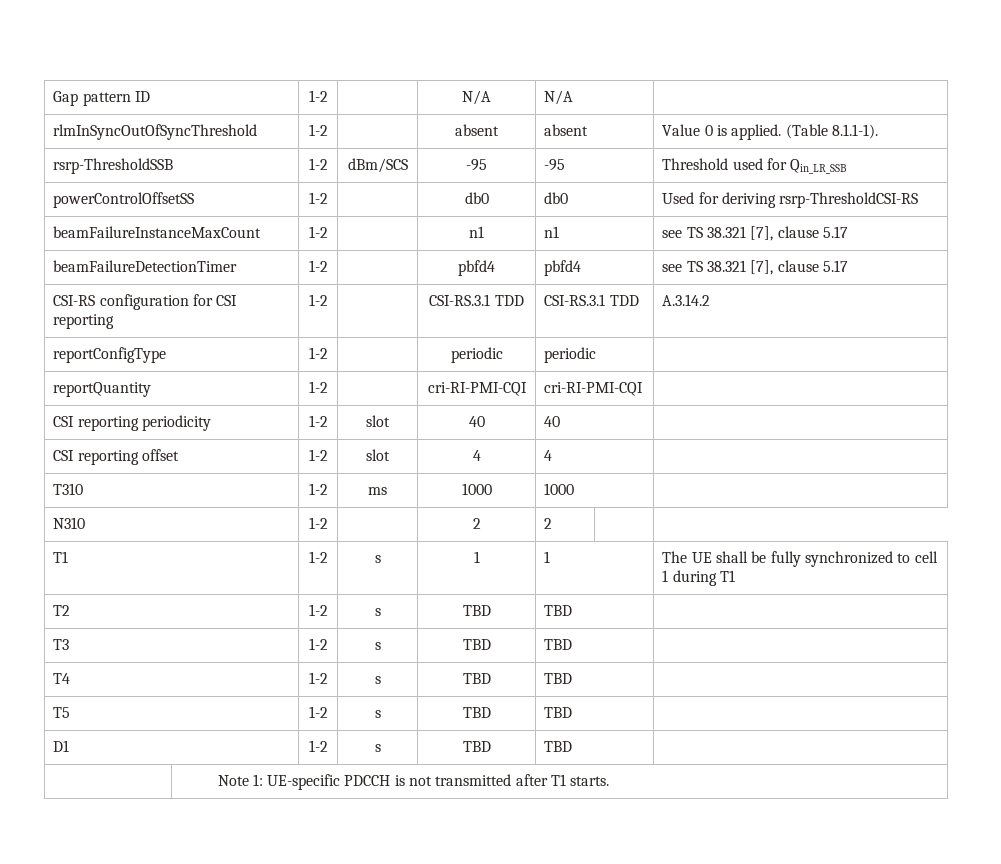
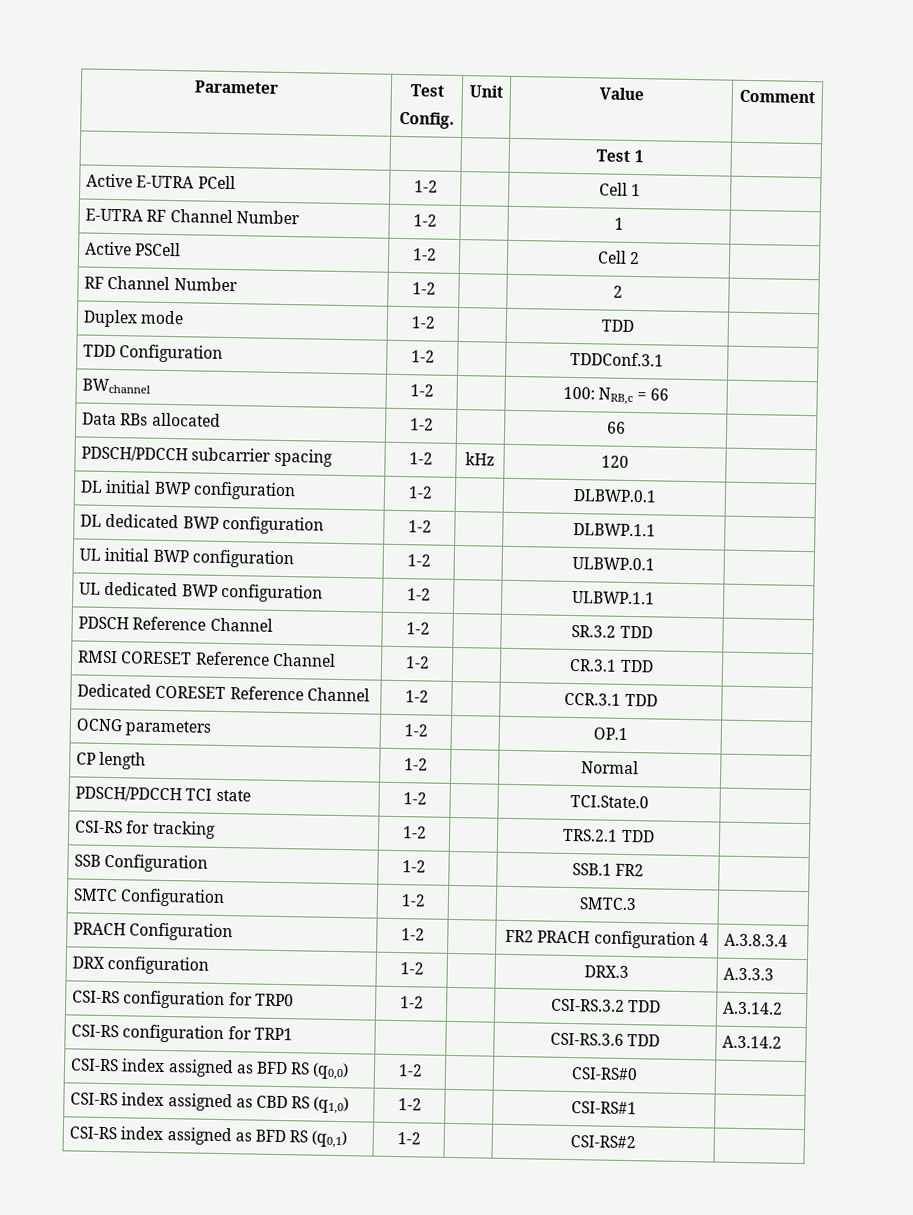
- Gap pattern ID | 1-2 | | N/A | N/A |
- rlmInSyncOutOfSyncThreshold | 1-2 | | absent | absent | Value 0 is applied. (Table 8.1.1-1).
- rsrp-ThresholdSSB | 1-2 | dBm/SCS | -95 | -95 | Threshold used for Qin_LR_SSB
- powerControlOffsetSS | 1-2 | | db0 | db0 | Used for deriving rsrp-ThresholdCSI-RS
- beamFailureInstanceMaxCount | 1-2 | | n1 | n1 | see TS 38.321 [7], clause 5.17
- beamFailureDetectionTimer | 1-2 | | pbfd4 | pbfd4 | see TS 38.321 [7], clause 5.17
- CSI-RS configuration for CSI reporting | 1-2 | | CSI-RS.3.1 TDD | CSI-RS.3.1 TDD | A.3.14.2
- reportConfigType | 1-2 | | periodic | periodic |
- reportQuantity | 1-2 | | cri-RI-PMI-CQI | cri-RI-PMI-CQI |
- CSI reporting periodicity | 1-2 | slot | 40 | 40 |
- CSI reporting offset | 1-2 | slot | 4 | 4 |
- T310 | 1-2 | ms | 1000 | 1000 |
- N310 | 1-2 | | 2 | 2 |
- T1 | 1-2 | s | 1 | 1 | The UE shall be fully synchronized to cell 1 during T1
- T2 | 1-2 | s | TBD | TBD |
- T3 | 1-2 | s | TBD | TBD |
- T4 | 1-2 | s | TBD | TBD |
- T5 | 1-2 | s | TBD | TBD |
- D1 | 1-2 | s | TBD | TBD |
- | Note 1: UE-specific PDCCH is not transmitted after T1 starts.
+ Parameter | Test
+ Config. | Unit | Value | Comment
+ | | | Test 1 |
+ Active E-UTRA PCell | 1-2 | | Cell 1 |
+ E-UTRA RF Channel Number | 1-2 | | 1 |
+ Active PSCell | 1-2 | | Cell 2 |
+ RF Channel Number | 1-2 | | 2 |
+ Duplex mode | 1-2 | | TDD |
+ TDD Configuration | 1-2 | | TDDConf.3.1 |
+ BWchannel | 1-2 | | 100: NRB,c = 66 |
+ Data RBs allocated | 1-2 | | 66 |
+ PDSCH/PDCCH subcarrier spacing | 1-2 | kHz | 120 |
+ DL initial BWP configuration | 1-2 | | DLBWP.0.1 |
+ DL dedicated BWP configuration | 1-2 | | DLBWP.1.1 |
+ UL initial BWP configuration | 1-2 | | ULBWP.0.1 |
+ UL dedicated BWP configuration | 1-2 | | ULBWP.1.1 |
+ PDSCH Reference Channel | 1-2 | | SR.3.2 TDD |
+ RMSI CORESET Reference Channel | 1-2 | | CR.3.1 TDD |
+ Dedicated CORESET Reference Channel | 1-2 | | CCR.3.1 TDD |
+ OCNG parameters | 1-2 | | OP.1 |
+ CP length | 1-2 | | Normal |
+ PDSCH/PDCCH TCI state | 1-2 | | TCI.State.0 |
+ CSI-RS for tracking | 1-2 | | TRS.2.1 TDD |
+ SSB Configuration | 1-2 | | SSB.1 FR2 |
+ SMTC Configuration | 1-2 | | SMTC.3 |
+ PRACH Configuration | 1-2 | | FR2 PRACH configuration 4 | A.3.8.3.4
+ DRX configuration | 1-2 | | DRX.3 | A.3.3.3
+ CSI-RS configuration for TRP0 | 1-2 | | CSI-RS.3.2 TDD | A.3.14.2
+ CSI-RS configuration for TRP1 | | | CSI-RS.3.6 TDD | A.3.14.2
+ CSI-RS index assigned as BFD RS (q0,0) | 1-2 | | CSI-RS#0 |
+ CSI-RS index assigned as CBD RS (q1,0) | 1-2 | | CSI-RS#1 |
+ CSI-RS index assigned as BFD RS (q0,1) | 1-2 | | CSI-RS#2 |

